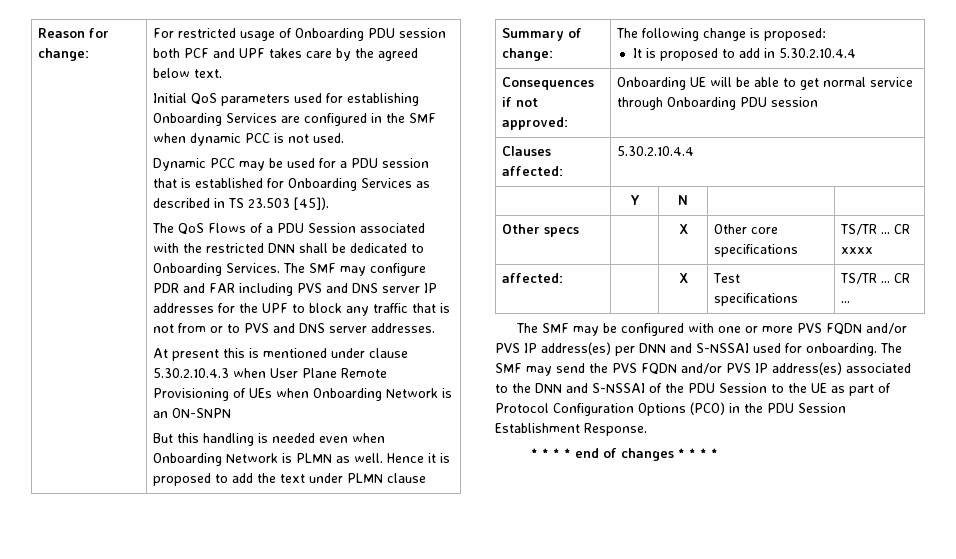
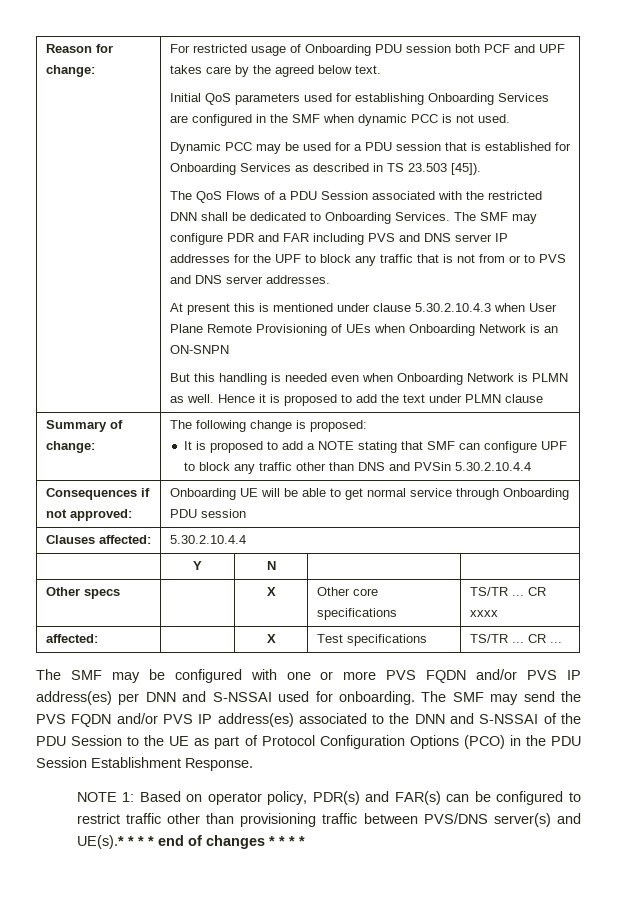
  Summary of change: | The following change is proposed:
- It is proposed to add in 5.30.2.10.4.4
+ It is proposed to add a NOTE stating that SMF can configure UPF to block any traffic other than DNS and PVSin 5.30.2.10.4.4
- * * * * end of changes * * * *
+ NOTE 1: Based on operator policy, PDR(s) and FAR(s) can be configured to restrict traffic other than provisioning traffic between PVS/DNS server(s) and UE(s).* * * * end of changes * * * *

